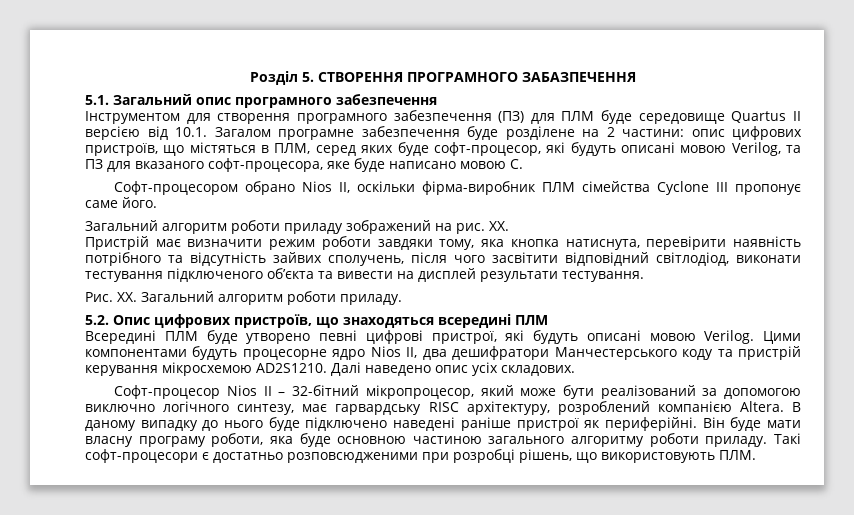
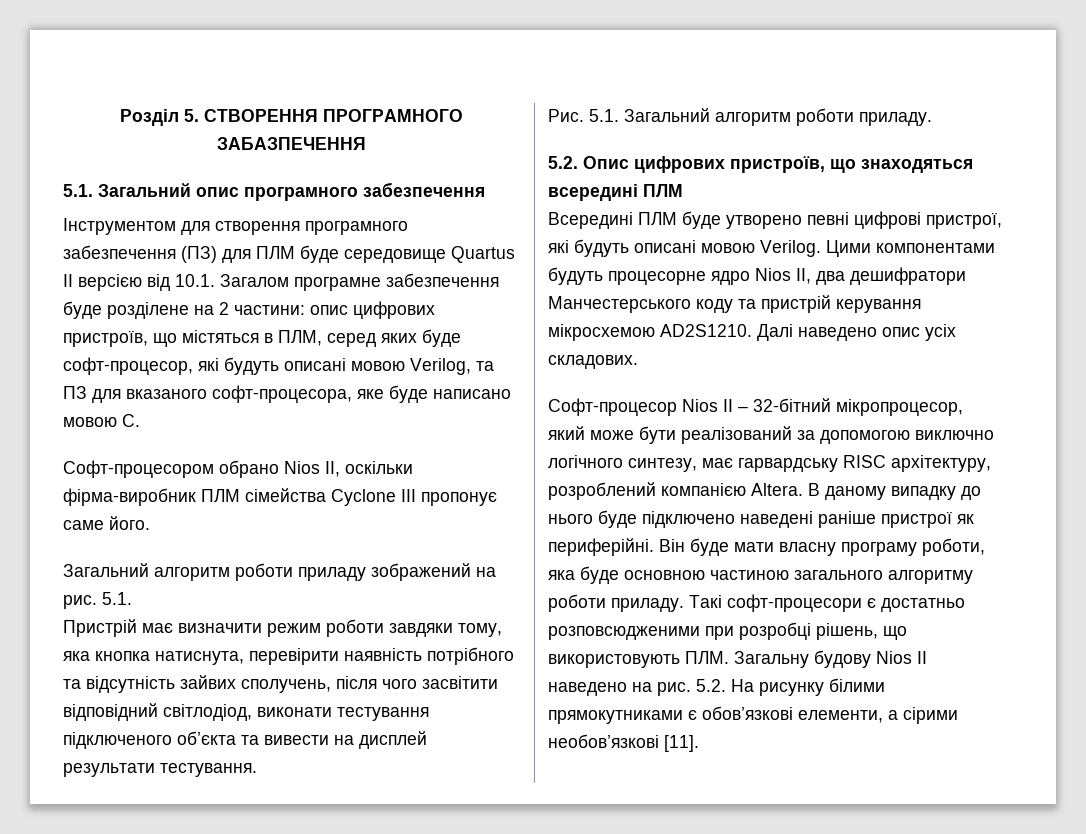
- Загальний алгоритм роботи приладу зображений на рис. ХХ.
+ Загальний алгоритм роботи приладу зображений на рис. 5.1.
- Рис. ХХ. Загальний алгоритм роботи приладу.
+ Рис. 5.1. Загальний алгоритм роботи приладу.
- Такі софт-процесори є достатньо розповсюдженими при розробці рішень, що використовують ПЛМ.
+ Такі софт-процесори є достатньо розповсюдженими при розробці рішень, що використовують ПЛМ. Загальну будову Nios II наведено на рис. 5.2. На рисунку білими прямокутниками є обов’язкові елементи, а сірими необов’язкові [11].

